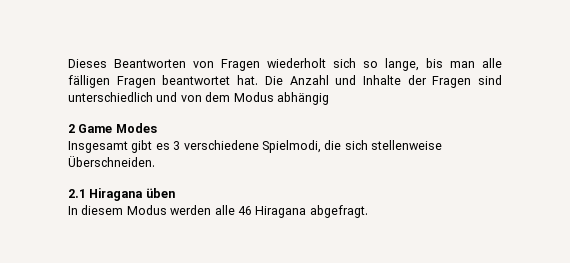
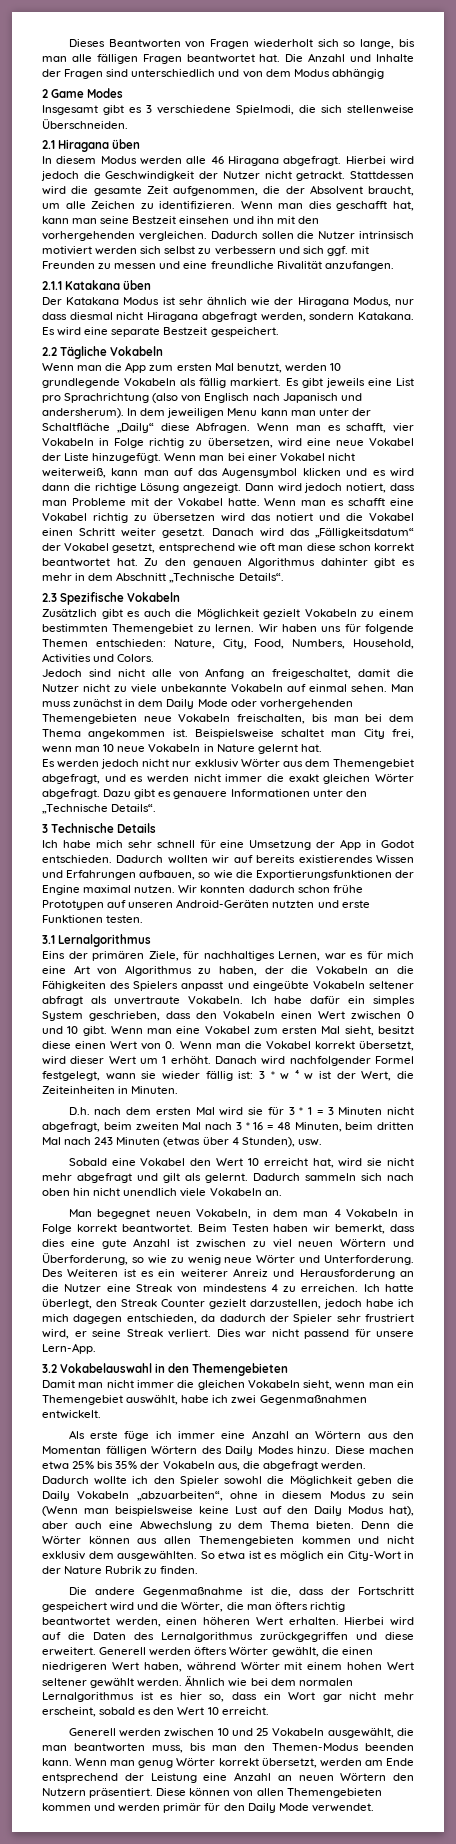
+ Hierbei wird jedoch die Geschwindigkeit der Nutzer nicht getrackt. Stattdessen wird die gesamte Zeit aufgenommen, die der Absolvent braucht, um alle Zeichen zu identifizieren. Wenn man dies geschafft hat, kann man seine Bestzeit einsehen und ihn mit den vorhergehenden vergleichen. Dadurch sollen die Nutzer intrinsisch motiviert werden sich selbst zu verbessern und sich ggf. mit Freunden zu messen und eine freundliche Rivalität anzufangen.
+ 2.1.1 Katakana üben
+ Der Katakana Modus ist sehr ähnlich wie der Hiragana Modus, nur dass diesmal nicht Hiragana abgefragt werden, sondern Katakana. Es wird eine separate Bestzeit gespeichert.
+ 2.2 Tägliche Vokabeln
+ Wenn man die App zum ersten Mal benutzt, werden 10 grundlegende Vokabeln als fällig markiert. Es gibt jeweils eine List pro Sprachrichtung (also von Englisch nach Japanisch und andersherum). In dem jeweiligen Menu kann man unter der Schaltfläche „Daily“ diese Abfragen. Wenn man es schafft, vier Vokabeln in Folge richtig zu übersetzen, wird eine neue Vokabel der Liste hinzugefügt. Wenn man bei einer Vokabel nicht weiterweiß, kann man auf das Augensymbol klicken und es wird dann die richtige Lösung angezeigt. Dann wird jedoch notiert, dass man Probleme mit der Vokabel hatte. Wenn man es schafft eine Vokabel richtig zu übersetzen wird das notiert und die Vokabel einen Schritt weiter gesetzt. Danach wird das „Fälligkeitsdatum“ der Vokabel gesetzt, entsprechend wie oft man diese schon korrekt beantwortet hat. Zu den genauen Algorithmus dahinter gibt es mehr in dem Abschnitt „Technische Details“.
+ 2.3 Spezifische Vokabeln
+ Zusätzlich gibt es auch die Möglichkeit gezielt Vokabeln zu einem bestimmten Themengebiet zu lernen. Wir haben uns für folgende Themen entschieden: Nature, City, Food, Numbers, Household, Activities und Colors.
+ Jedoch sind nicht alle von Anfang an freigeschaltet, damit die Nutzer nicht zu viele unbekannte Vokabeln auf einmal sehen. Man muss zunächst in dem Daily Mode oder vorhergehenden Themengebieten neue Vokabeln freischalten, bis man bei dem Thema angekommen ist. Beispielsweise schaltet man City frei, wenn man 10 neue Vokabeln in Nature gelernt hat.
+ Es werden jedoch nicht nur exklusiv Wörter aus dem Themengebiet abgefragt, und es werden nicht immer die exakt gleichen Wörter abgefragt. Dazu gibt es genauere Informationen unter den „Technische Details“.
+ 3 Technische Details
+ Ich habe mich sehr schnell für eine Umsetzung der App in Godot entschieden. Dadurch wollten wir auf bereits existierendes Wissen und Erfahrungen aufbauen, so wie die Exportierungsfunktionen der Engine maximal nutzen. Wir konnten dadurch schon frühe Prototypen auf unseren Android-Geräten nutzten und erste Funktionen testen.
+ 3.1 Lernalgorithmus
+ Eins der primären Ziele, für nachhaltiges Lernen, war es für mich eine Art von Algorithmus zu haben, der die Vokabeln an die Fähigkeiten des Spielers anpasst und eingeübte Vokabeln seltener abfragt als unvertraute Vokabeln. Ich habe dafür ein simples System geschrieben, dass den Vokabeln einen Wert zwischen 0 und 10 gibt. Wenn man eine Vokabel zum ersten Mal sieht, besitzt diese einen Wert von 0. Wenn man die Vokabel korrekt übersetzt, wird dieser Wert um 1 erhöht. Danach wird nachfolgender Formel festgelegt, wann sie wieder fällig ist: 3 * w ⁴ w ist der Wert, die Zeiteinheiten in Minuten.
+ D.h. nach dem ersten Mal wird sie für 3 * 1 = 3 Minuten nicht abgefragt, beim zweiten Mal nach 3 * 16 = 48 Minuten, beim dritten Mal nach 243 Minuten (etwas über 4 Stunden), usw.
+ Sobald eine Vokabel den Wert 10 erreicht hat, wird sie nicht mehr abgefragt und gilt als gelernt. Dadurch sammeln sich nach oben hin nicht unendlich viele Vokabeln an.
+ Man begegnet neuen Vokabeln, in dem man 4 Vokabeln in Folge korrekt beantwortet. Beim Testen haben wir bemerkt, dass dies eine gute Anzahl ist zwischen zu viel neuen Wörtern und Überforderung, so wie zu wenig neue Wörter und Unterforderung. Des Weiteren ist es ein weiterer Anreiz und Herausforderung an die Nutzer eine Streak von mindestens 4 zu erreichen. Ich hatte überlegt, den Streak Counter gezielt darzustellen, jedoch habe ich mich dagegen entschieden, da dadurch der Spieler sehr frustriert wird, er seine Streak verliert. Dies war nicht passend für unsere Lern-App.
+ 3.2 Vokabelauswahl in den Themengebieten
+ Damit man nicht immer die gleichen Vokabeln sieht, wenn man ein Themengebiet auswählt, habe ich zwei Gegenmaßnahmen entwickelt.
+ Als erste füge ich immer eine Anzahl an Wörtern aus den Momentan fälligen Wörtern des Daily Modes hinzu. Diese machen etwa 25% bis 35% der Vokabeln aus, die abgefragt werden. Dadurch wollte ich den Spieler sowohl die Möglichkeit geben die Daily Vokabeln „abzuarbeiten“, ohne in diesem Modus zu sein (Wenn man beispielsweise keine Lust auf den Daily Modus hat), aber auch eine Abwechslung zu dem Thema bieten. Denn die Wörter können aus allen Themengebieten kommen und nicht exklusiv dem ausgewählten. So etwa ist es möglich ein City-Wort in der Nature Rubrik zu finden.
+ Die andere Gegenmaßnahme ist die, dass der Fortschritt gespeichert wird und die Wörter, die man öfters richtig beantwortet werden, einen höheren Wert erhalten. Hierbei wird auf die Daten des Lernalgorithmus zurückgegriffen und diese erweitert. Generell werden öfters Wörter gewählt, die einen niedrigeren Wert haben, während Wörter mit einem hohen Wert seltener gewählt werden. Ähnlich wie bei dem normalen Lernalgorithmus ist es hier so, dass ein Wort gar nicht mehr erscheint, sobald es den Wert 10 erreicht.
+ Generell werden zwischen 10 und 25 Vokabeln ausgewählt, die man beantworten muss, bis man den Themen-Modus beenden kann. Wenn man genug Wörter korrekt übersetzt, werden am Ende entsprechend der Leistung eine Anzahl an neuen Wörtern den Nutzern präsentiert. Diese können von allen Themengebieten kommen und werden primär für den Daily Mode verwendet.

